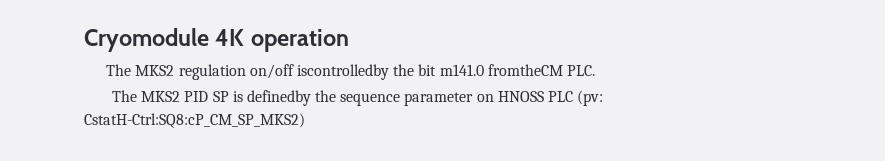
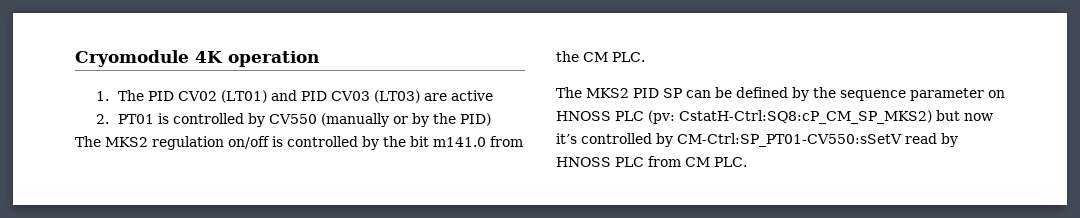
- The MKS2 regulation on/off iscontrolledby the bit m141.0 fromtheCM PLC.
+ 1. The PID CV02 (LT01) and PID CV03 (LT03) are active
+ 2. PT01 is controlled by CV550 (manually or by the PID)
+ The MKS2 regulation on/off is controlled by the bit m141.0 from the CM PLC.
- The MKS2 PID SP is definedby the sequence parameter on HNOSS PLC (pv: CstatH-Ctrl:SQ8:cP_CM_SP_MKS2)
+ The MKS2 PID SP can be defined by the sequence parameter on HNOSS PLC (pv: CstatH-Ctrl:SQ8:cP_CM_SP_MKS2) but now it’s controlled by CM-Ctrl:SP_PT01-CV550:sSetV read by HNOSS PLC from CM PLC.

